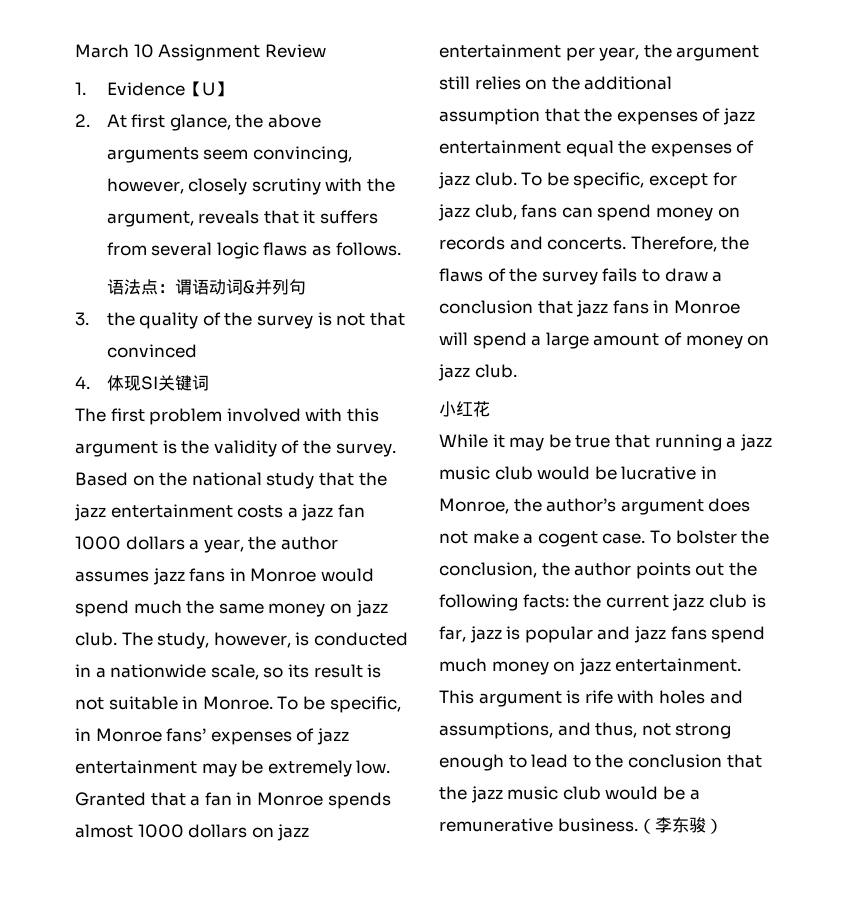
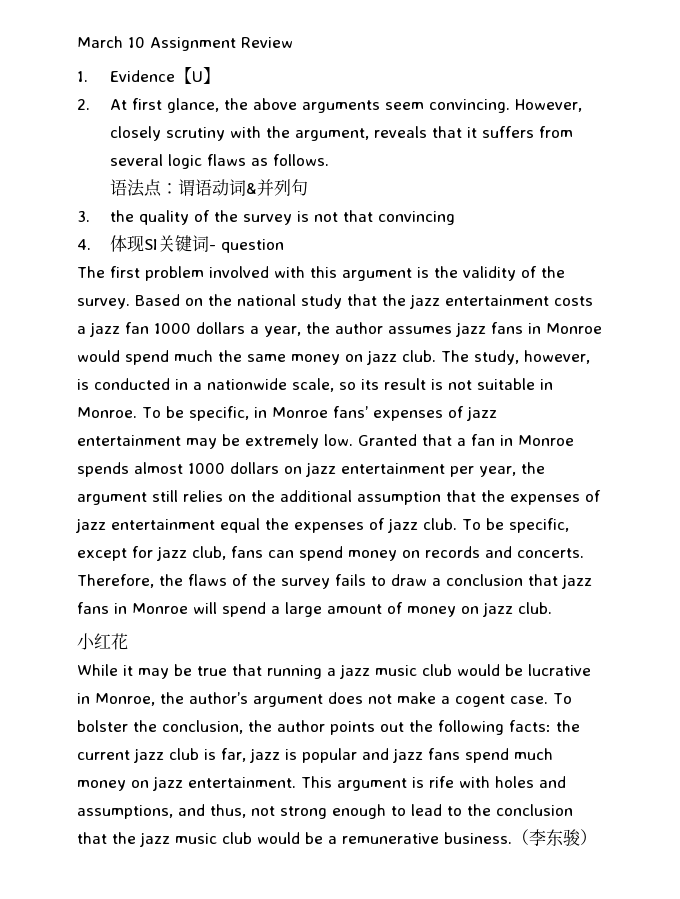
- 2. At first glance, the above arguments seem convincing, however, closely scrutiny with the argument, reveals that it suffers from several logic flaws as follows.
+ 2. At first glance, the above arguments seem convincing. However, closely scrutiny with the argument, reveals that it suffers from several logic flaws as follows.
- 3. the quality of the survey is not that convinced
+ 3. the quality of the survey is not that convincing
- 4.体现SI关键词
+ 4.体现SI关键词- question

